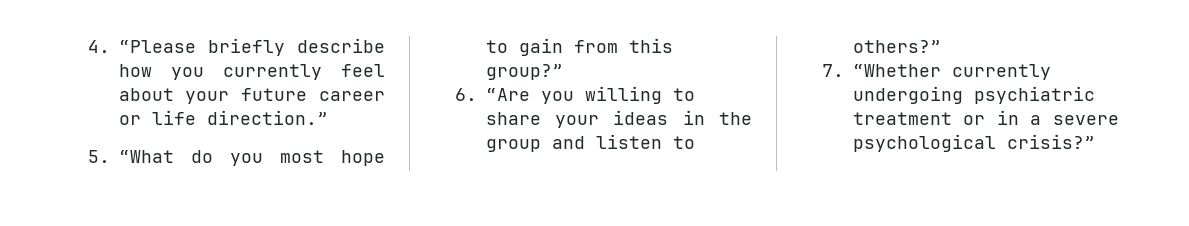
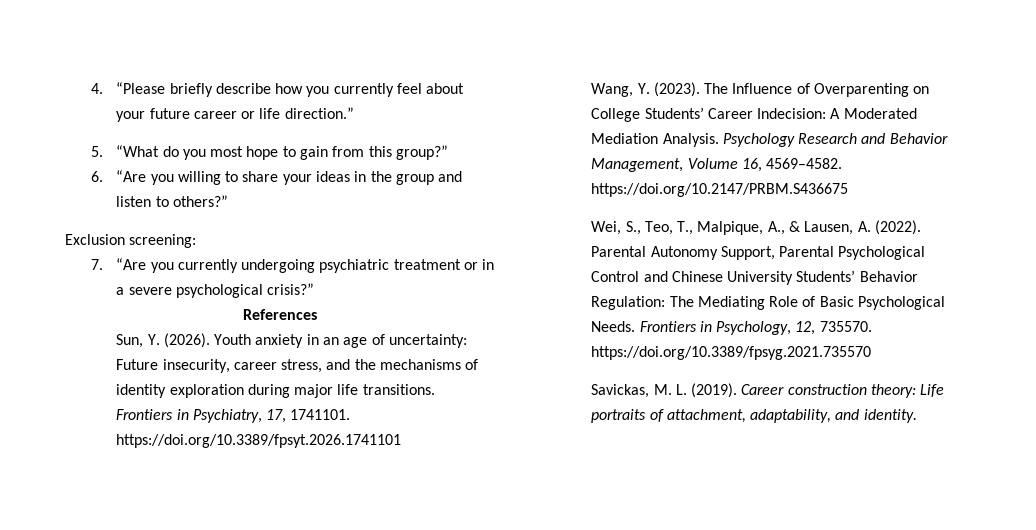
+ Exclusion screening:
- 7. “Whether currently undergoing psychiatric treatment or in a severe psychological crisis?”
+ 7. “Are you currently undergoing psychiatric treatment or in a severe psychological crisis?”
+ References
+ Sun, Y. (2026). Youth anxiety in an age of uncertainty: Future insecurity, career stress, and the mechanisms of identity exploration during major life transitions. Frontiers in Psychiatry, 17, 1741101. https://doi.org/10.3389/fpsyt.2026.1741101
+ Wang, Y. (2023). The Influence of Overparenting on College Students’ Career Indecision: A Moderated Mediation Analysis. Psychology Research and Behavior Management, Volume 16, 4569–4582. https://doi.org/10.2147/PRBM.S436675
+ Wei, S., Teo, T., Malpique, A., & Lausen, A. (2022). Parental Autonomy Support, Parental Psychological Control and Chinese University Students’ Behavior Regulation: The Mediating Role of Basic Psychological Needs. Frontiers in Psychology, 12, 735570. https://doi.org/10.3389/fpsyg.2021.735570
+ Savickas, M. L. (2019). Career construction theory: Life portraits of attachment, adaptability, and identity.

